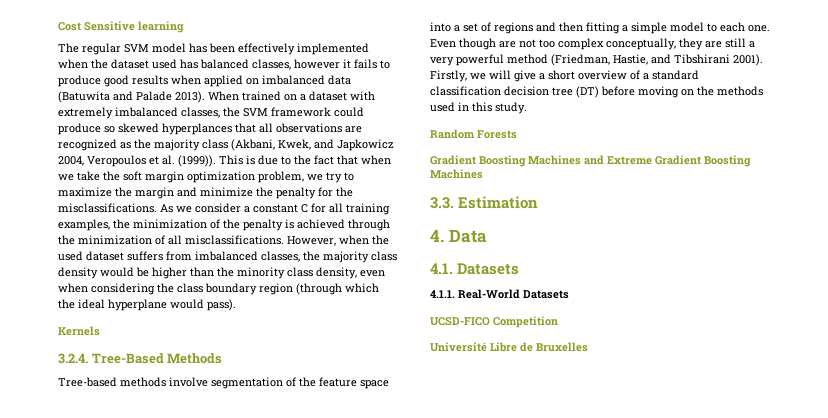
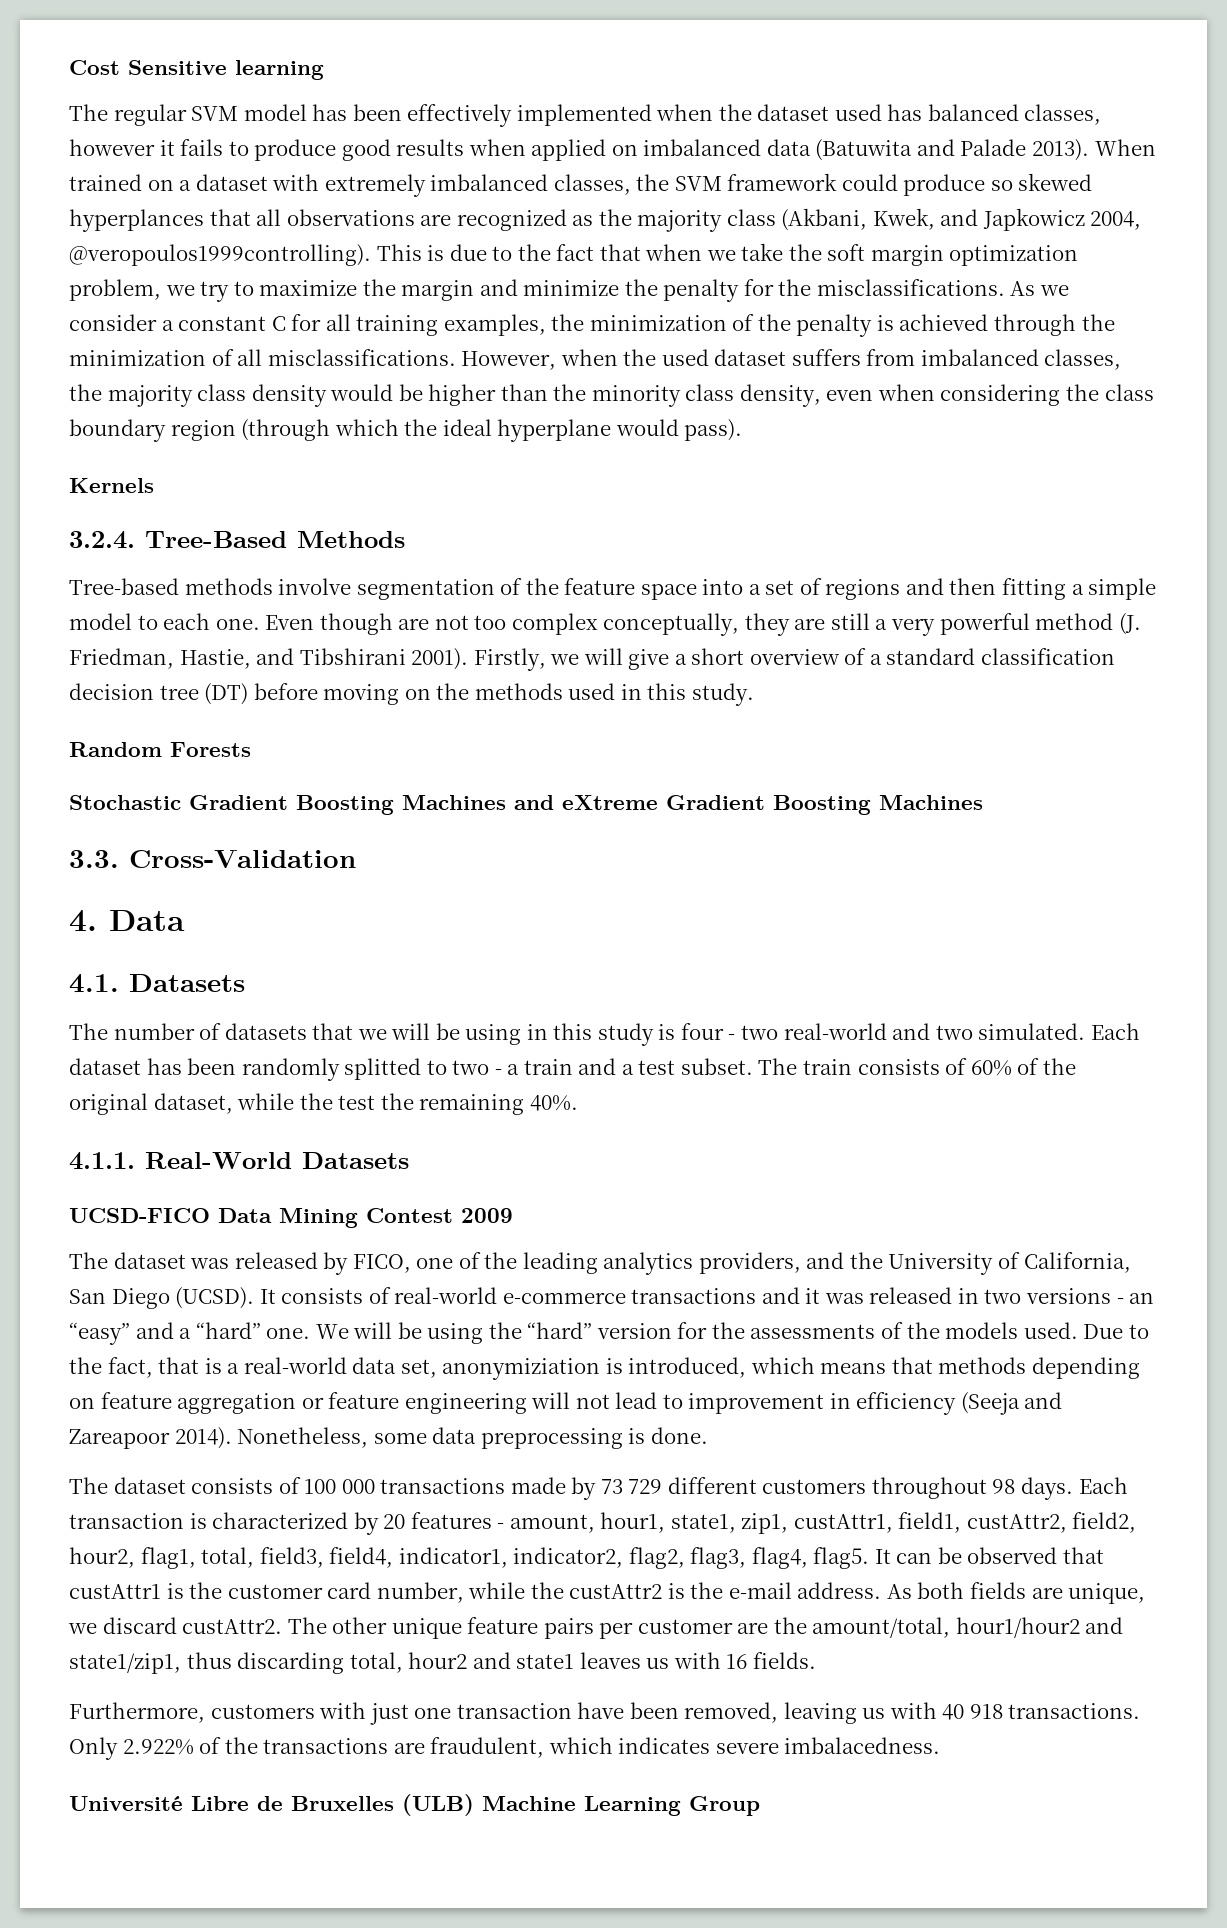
- When trained on a dataset with extremely imbalanced classes, the SVM framework could produce so skewed hyperplances that all observations are recognized as the majority class (Akbani, Kwek, and Japkowicz 2004, Veropoulos et al. (1999)).
+ When trained on a dataset with extremely imbalanced classes, the SVM framework could produce so skewed hyperplances that all observations are recognized as the majority class (Akbani, Kwek, and Japkowicz 2004, @veropoulos1999controlling).
- Even though are not too complex conceptually, they are still a very powerful method (Friedman, Hastie, and Tibshirani 2001).
+ Even though are not too complex conceptually, they are still a very powerful method (J. Friedman, Hastie, and Tibshirani 2001).
- Gradient Boosting Machines and Extreme Gradient Boosting Machines
+ Stochastic Gradient Boosting Machines and eXtreme Gradient Boosting Machines
- 3.3. Estimation
+ 3.3. Cross-Validation
+ The number of datasets that we will be using in this study is four - two real-world and two simulated. Each dataset has been randomly splitted to two - a train and a test subset. The train consists of 60% of the original dataset, while the test the remaining 40%.
  4.1.1. Real-World Datasets
- UCSD-FICO Competition
+ UCSD-FICO Data Mining Contest 2009
+ The dataset was released by FICO, one of the leading analytics providers, and the University of California, San Diego (UCSD). It consists of real-world e-commerce transactions and it was released in two versions - an “easy” and a “hard” one. We will be using the “hard” version for the assessments of the models used. Due to the fact, that is a real-world data set, anonymiziation is introduced, which means that methods depending on feature aggregation or feature engineering will not lead to improvement in efficiency (Seeja and Zareapoor 2014). Nonetheless, some data preprocessing is done.
+ The dataset consists of 100 000 transactions made by 73 729 different customers throughout 98 days. Each transaction is characterized by 20 features - amount, hour1, state1, zip1, custAttr1, field1, custAttr2, field2, hour2, flag1, total, field3, field4, indicator1, indicator2, flag2, flag3, flag4, flag5. It can be observed that custAttr1 is the customer card number, while the custAttr2 is the e-mail address. As both fields are unique, we discard custAttr2. The other unique feature pairs per customer are the amount/total, hour1/hour2 and state1/zip1, thus discarding total, hour2 and state1 leaves us with 16 fields.
+ Furthermore, customers with just one transaction have been removed, leaving us with 40 918 transactions. Only 2.922% of the transactions are fraudulent, which indicates severe imbalacedness.
- Université Libre de Bruxelles
+ Université Libre de Bruxelles (ULB) Machine Learning Group

